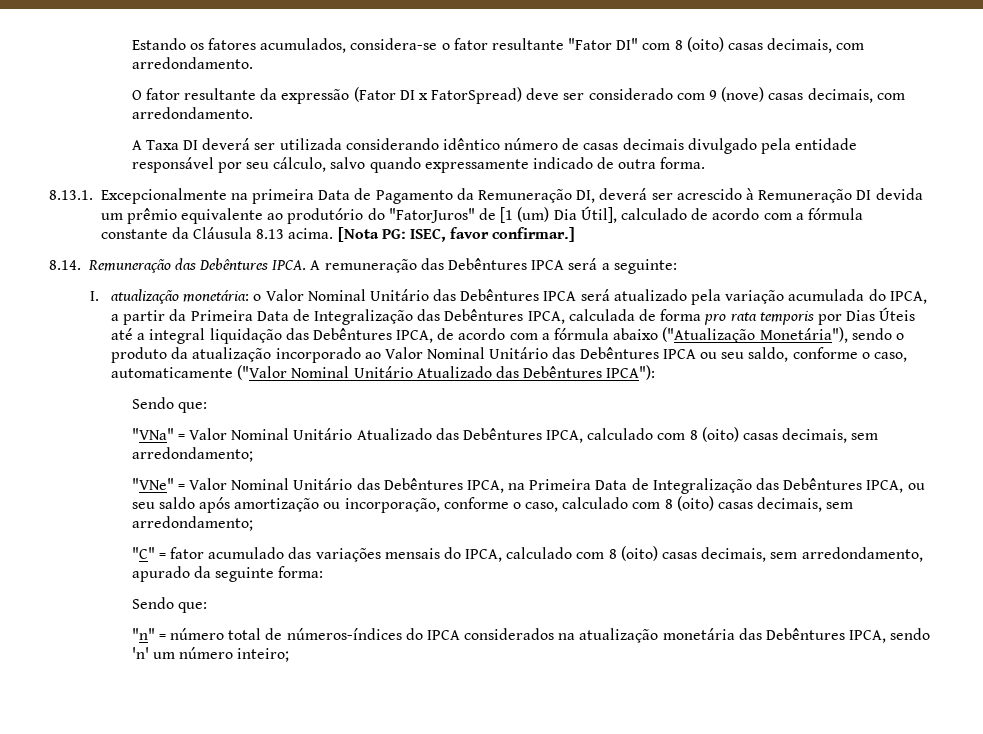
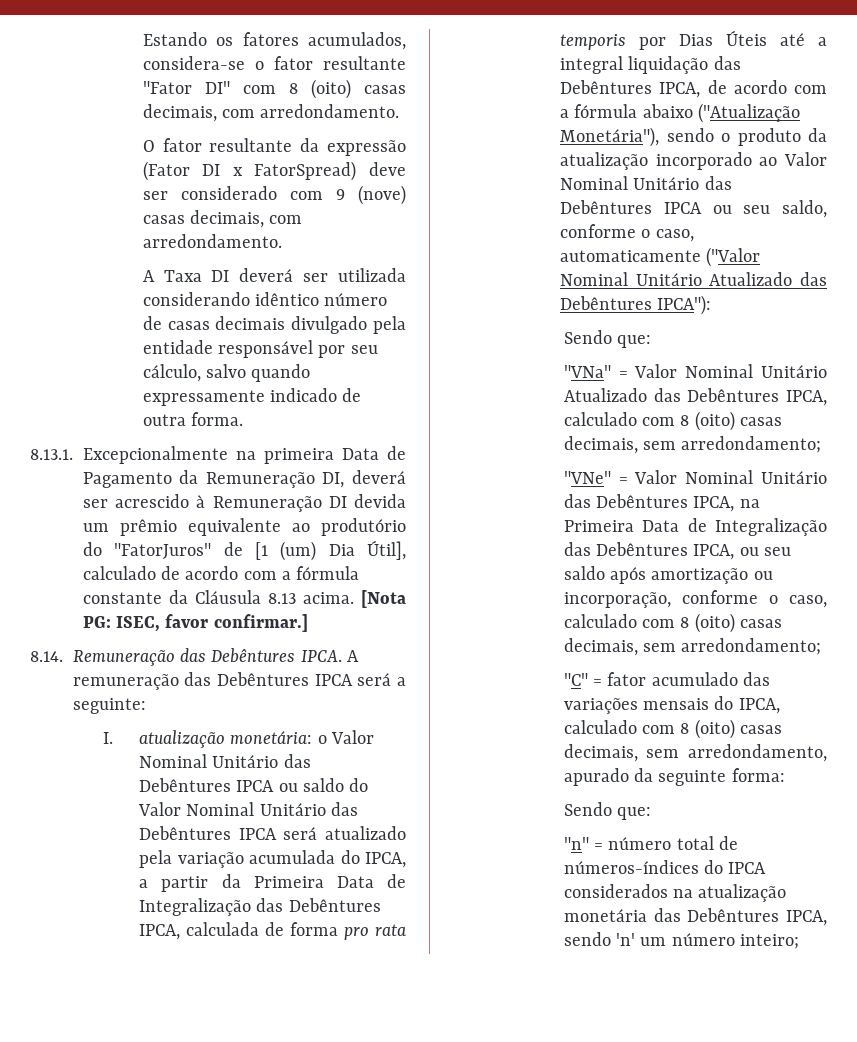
- o Valor Nominal Unitário das Debêntures IPCA será atualizado pela variação acumulada do IPCA, a partir da Primeira Data de Integralização das Debêntures IPCA, calculada de forma pro rata temporis por Dias Úteis até a integral liquidação das Debêntures IPCA, de acordo com a fórmula abaixo ("Atualização Monetária"), sendo o produto da atualização incorporado ao Valor Nominal Unitário das Debêntures IPCA ou seu saldo, conforme o caso, automaticamente ("Valor Nominal Unitário Atualizado das Debêntures IPCA"):
+ o Valor Nominal Unitário das Debêntures IPCA ou saldo do Valor Nominal Unitário das Debêntures IPCA será atualizado pela variação acumulada do IPCA, a partir da Primeira Data de Integralização das Debêntures IPCA, calculada de forma pro rata temporis por Dias Úteis até a integral liquidação das Debêntures IPCA, de acordo com a fórmula abaixo ("Atualização Monetária"), sendo o produto da atualização incorporado ao Valor Nominal Unitário das Debêntures IPCA ou seu saldo, conforme o caso, automaticamente ("Valor Nominal Unitário Atualizado das Debêntures IPCA"):

